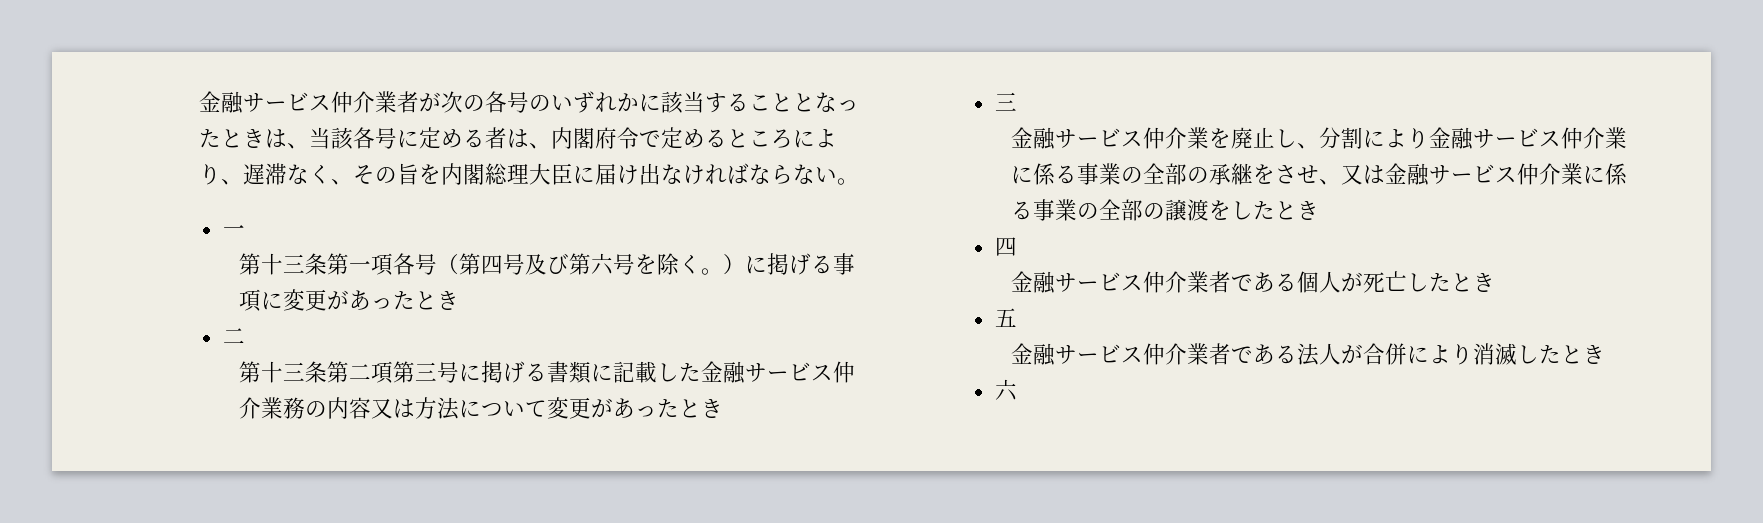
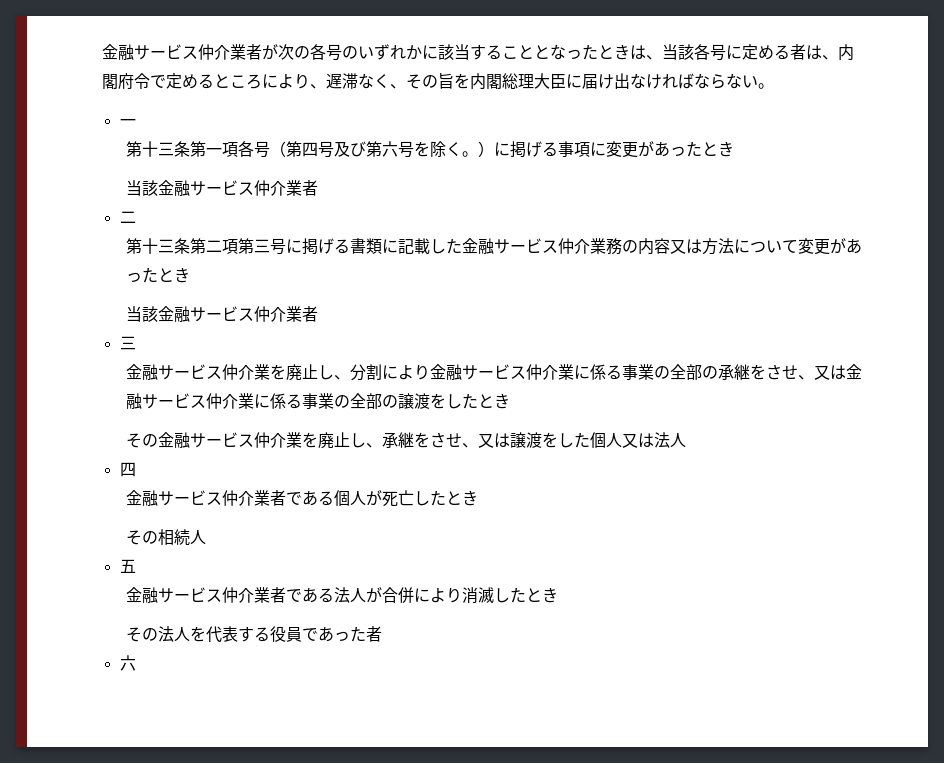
  第十三条第一項各号（第四号及び第六号を除く。）に掲げる事項に変更があったとき
+ 当該金融サービス仲介業者
  第十三条第二項第三号に掲げる書類に記載した金融サービス仲介業務の内容又は方法について変更があったとき
+ 当該金融サービス仲介業者
+ その金融サービス仲介業を廃止し、承継をさせ、又は譲渡をした個人又は法人
+ その相続人
+ その法人を代表する役員であった者

